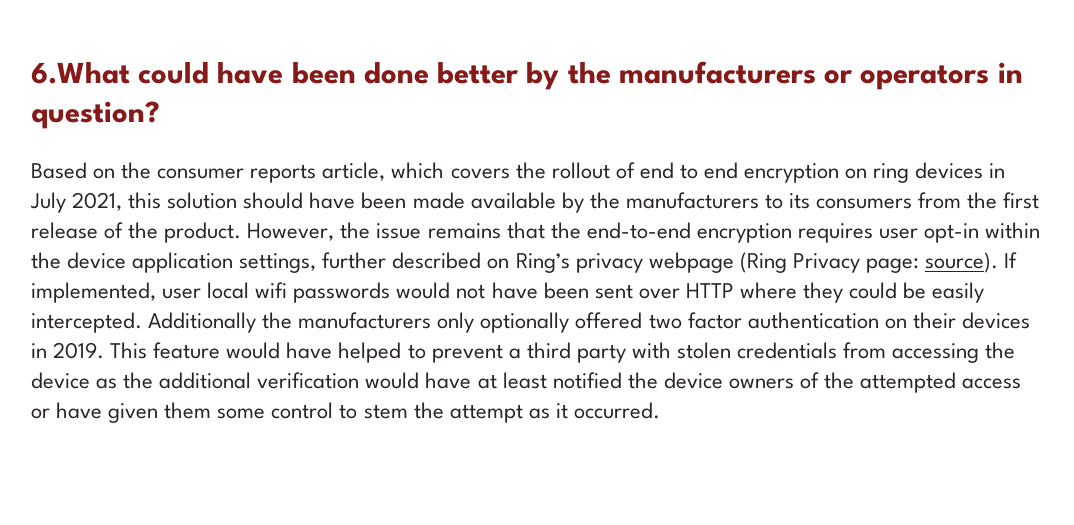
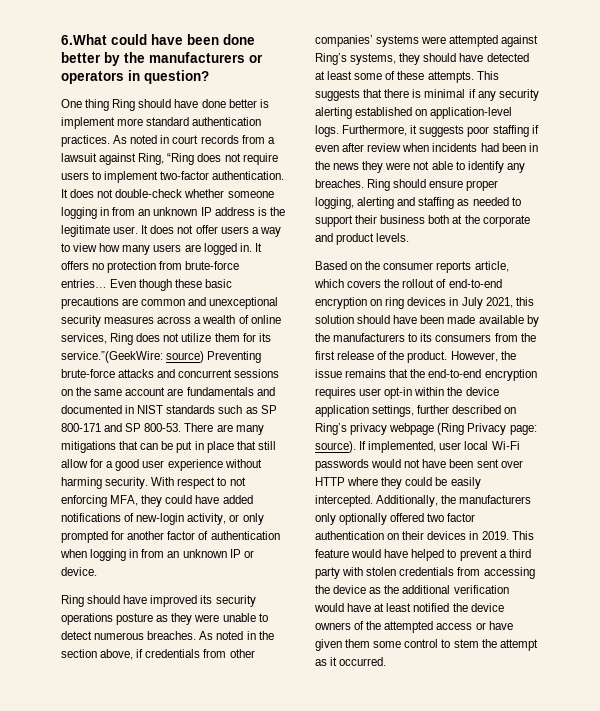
+ One thing Ring should have done better is implement more standard authentication practices. As noted in court records from a lawsuit against Ring, “Ring does not require users to implement two-factor authentication. It does not double-check whether someone logging in from an unknown IP address is the legitimate user. It does not offer users a way to view how many users are logged in. It offers no protection from brute-force entries… Even though these basic precautions are common and unexceptional security measures across a wealth of online services, Ring does not utilize them for its service.”(GeekWire: source) Preventing brute-force attacks and concurrent sessions on the same account are fundamentals and documented in NIST standards such as SP 800-171 and SP 800-53. There are many mitigations that can be put in place that still allow for a good user experience without harming security. With respect to not enforcing MFA, they could have added notifications of new-login activity, or only prompted for another factor of authentication when logging in from an unknown IP or device.
+ Ring should have improved its security operations posture as they were unable to detect numerous breaches. As noted in the section above, if credentials from other companies’ systems were attempted against Ring’s systems, they should have detected at least some of these attempts. This suggests that there is minimal if any security alerting established on application-level logs. Furthermore, it suggests poor staffing if even after review when incidents had been in the news they were not able to identify any breaches. Ring should ensure proper logging, alerting and staffing as needed to support their business both at the corporate and product levels.
- Based on the consumer reports article, which covers the rollout of end to end encryption on ring devices in July 2021, this solution should have been made available by the manufacturers to its consumers from the first release of the product.
+ Based on the consumer reports article, which covers the rollout of end-to-end encryption on ring devices in July 2021, this solution should have been made available by the manufacturers to its consumers from the first release of the product.
- If implemented, user local wifi passwords would not have been sent over HTTP where they could be easily intercepted.
+ If implemented, user local Wi-Fi passwords would not have been sent over HTTP where they could be easily intercepted.
- Additionally the manufacturers only optionally offered two factor authentication on their devices in 2019.
+ Additionally, the manufacturers only optionally offered two factor authentication on their devices in 2019.

